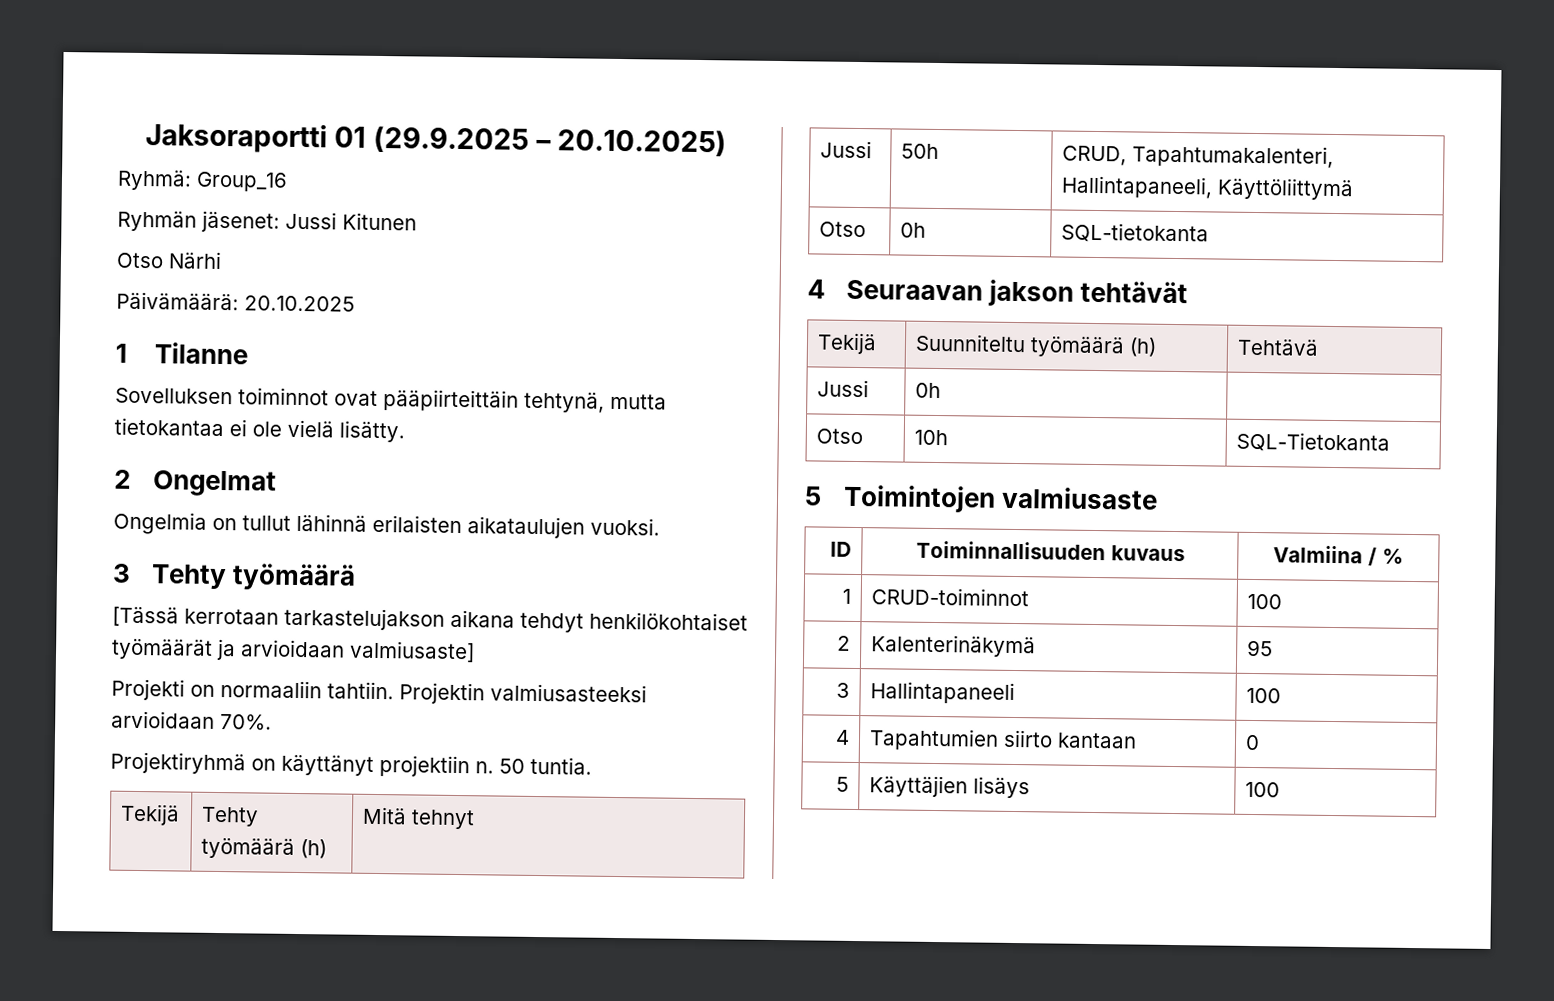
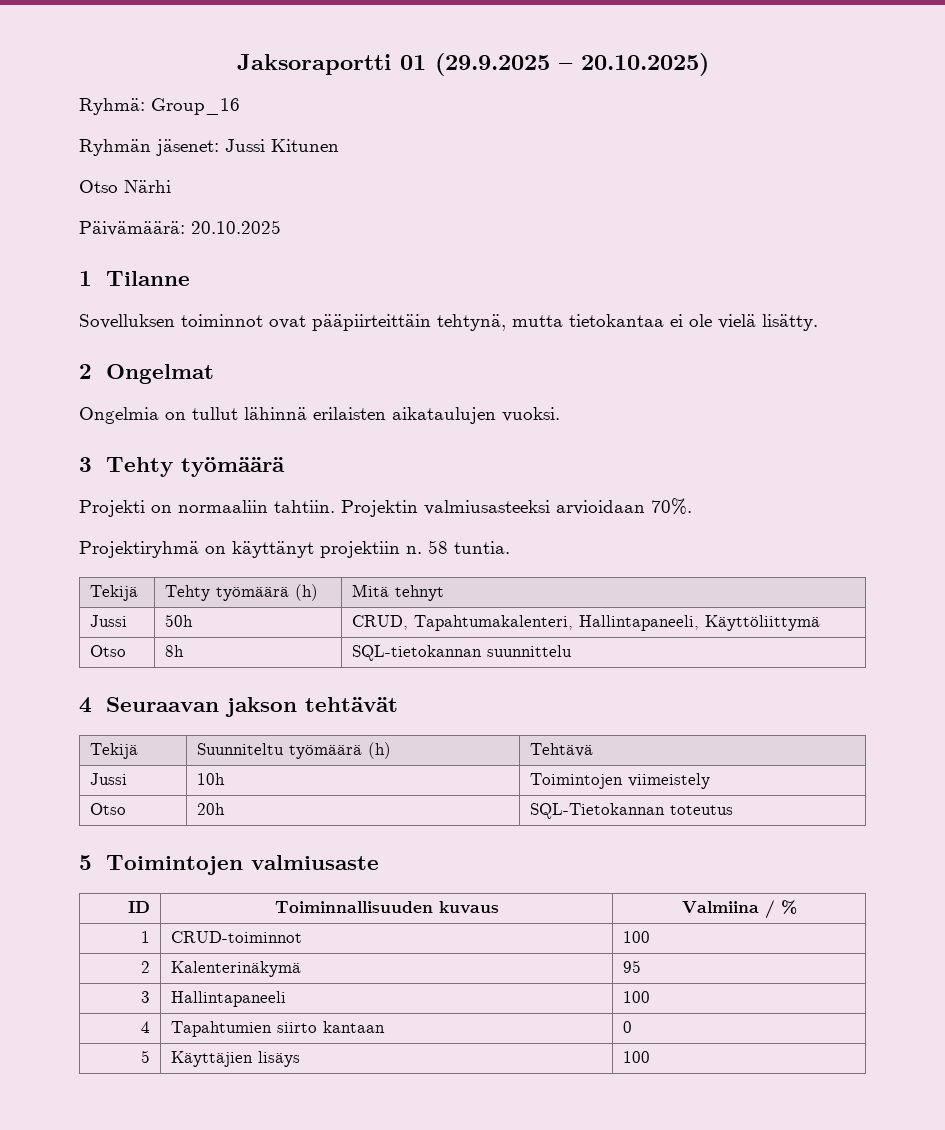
- [Tässä kerrotaan tarkastelujakson aikana tehdyt henkilökohtaiset työmäärät ja arvioidaan valmiusaste]
- 50 tuntia.
+ 58 tuntia.
- Otso | 0h | SQL-tietokanta
+ Otso | 8h | SQL-tietokannan suunnittelu
- Jussi | 0h |
- Otso | 10h | SQL-Tietokanta
+ Jussi | 10h | Toimintojen viimeistely
+ Otso | 20h | SQL-Tietokannan toteutus

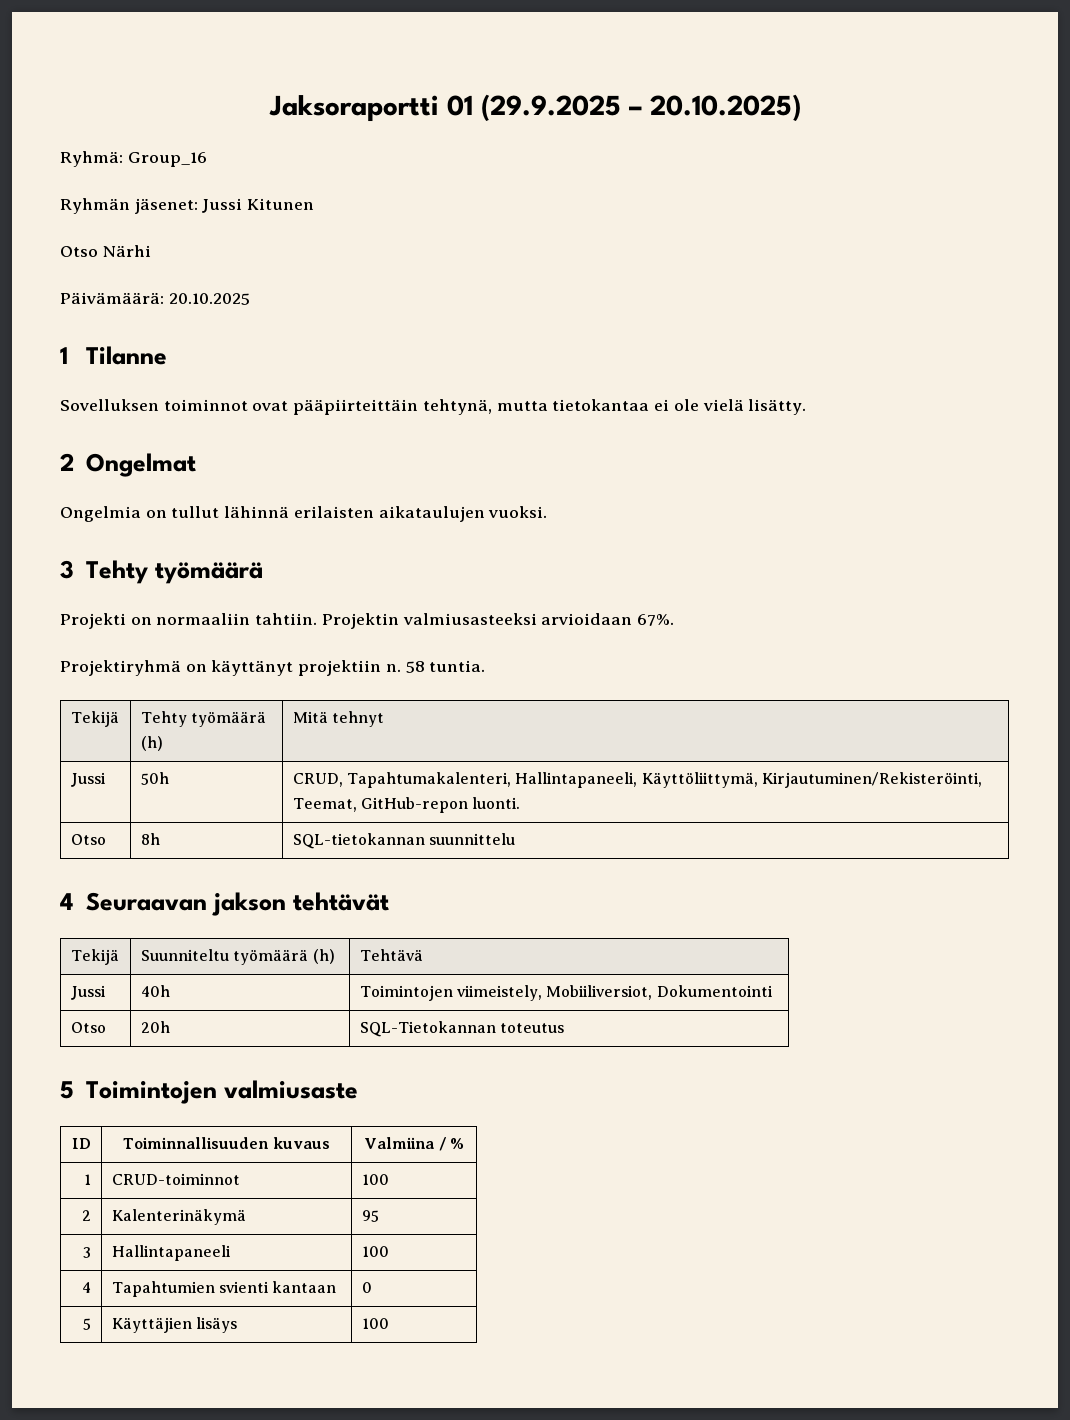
- Projektin valmiusasteeksi arvioidaan 70%.
+ Projektin valmiusasteeksi arvioidaan 67%.
- Jussi | 50h | CRUD, Tapahtumakalenteri, Hallintapaneeli, Käyttöliittymä
+ Jussi | 50h | CRUD, Tapahtumakalenteri, Hallintapaneeli, Käyttöliittymä, Kirjautuminen/Rekisteröinti, Teemat, GitHub-repon luonti.
- Jussi | 10h | Toimintojen viimeistely
+ Jussi | 40h | Toimintojen viimeistely, Mobiiliversiot, Dokumentointi
- 4 | Tapahtumien siirto kantaan | 0
+ 4 | Tapahtumien svienti kantaan | 0

